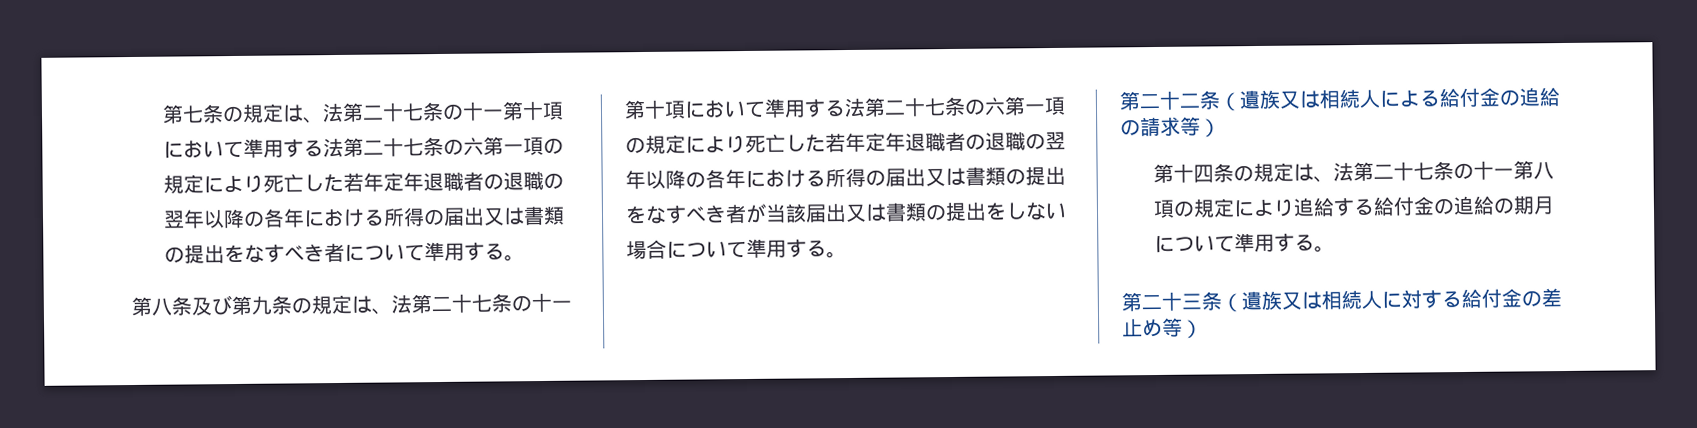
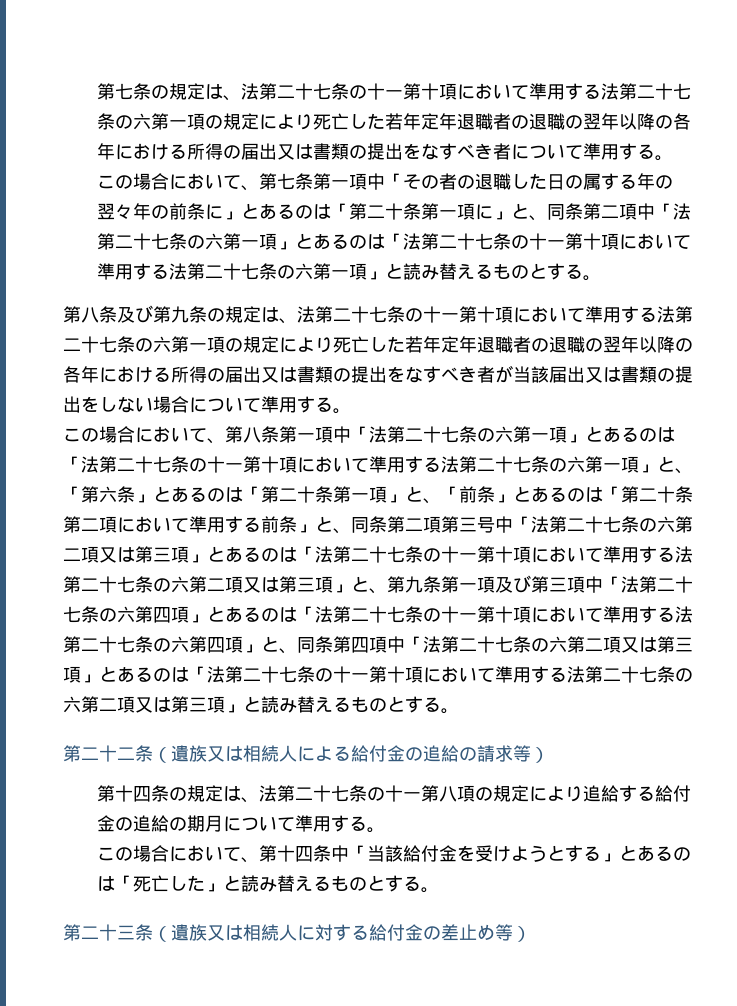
+ この場合において、第七条第一項中「その者の退職した日の属する年の翌々年の前条に」とあるのは「第二十条第一項に」と、同条第二項中「法第二十七条の六第一項」とあるのは「法第二十七条の十一第十項において準用する法第二十七条の六第一項」と読み替えるものとする。
+ この場合において、第八条第一項中「法第二十七条の六第一項」とあるのは「法第二十七条の十一第十項において準用する法第二十七条の六第一項」と、「第六条」とあるのは「第二十条第一項」と、「前条」とあるのは「第二十条第二項において準用する前条」と、同条第二項第三号中「法第二十七条の六第二項又は第三項」とあるのは「法第二十七条の十一第十項において準用する法第二十七条の六第二項又は第三項」と、第九条第一項及び第三項中「法第二十七条の六第四項」とあるのは「法第二十七条の十一第十項において準用する法第二十七条の六第四項」と、同条第四項中「法第二十七条の六第二項又は第三項」とあるのは「法第二十七条の十一第十項において準用する法第二十七条の六第二項又は第三項」と読み替えるものとする。
+ この場合において、第十四条中「当該給付金を受けようとする」とあるのは「死亡した」と読み替えるものとする。

